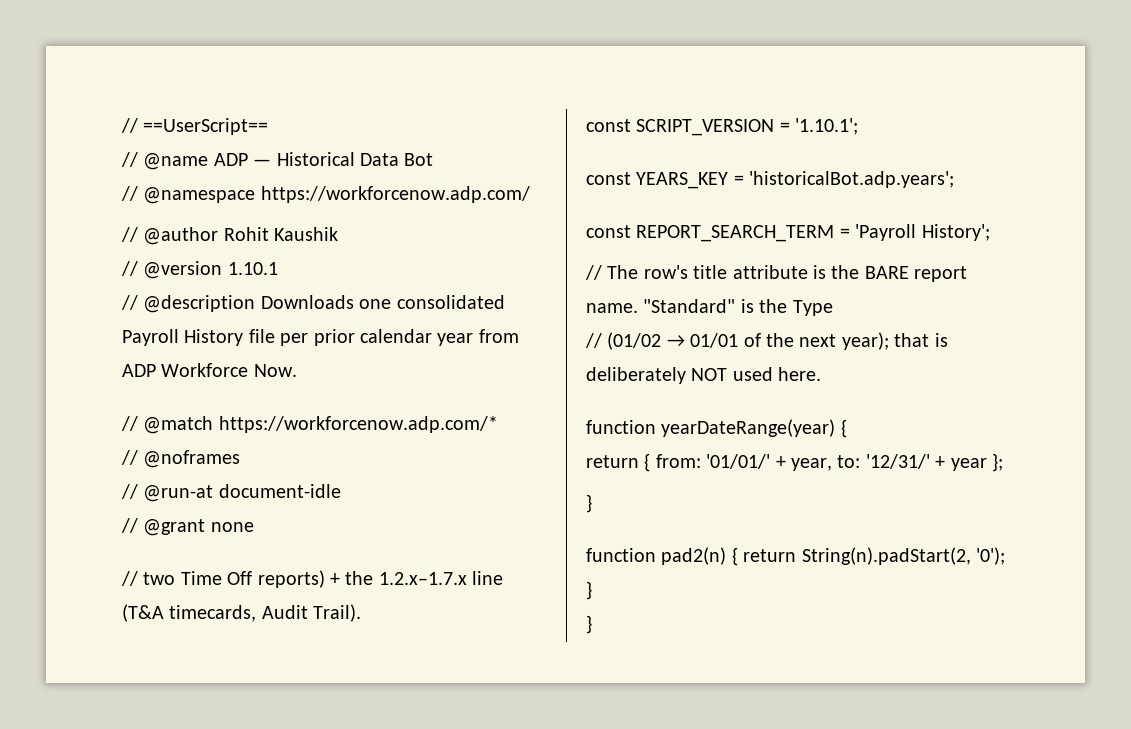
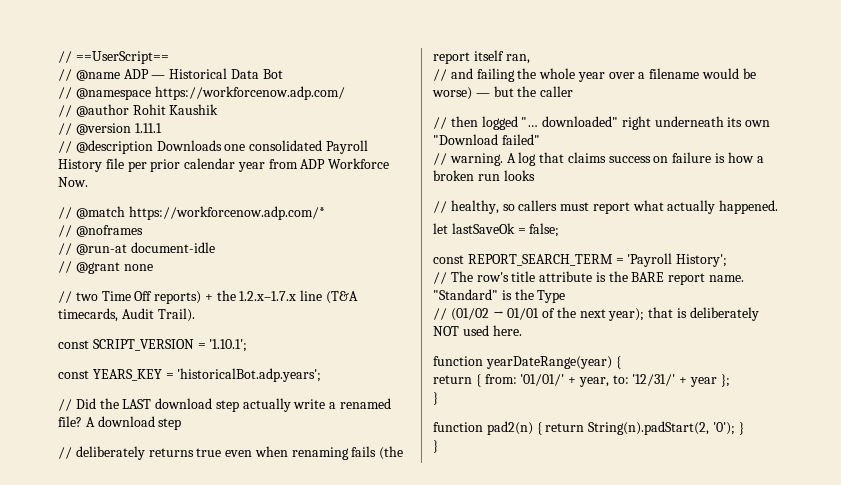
- // @version 1.10.1
+ // @version 1.11.1
+ // Did the LAST download step actually write a renamed file? A download step
+ // deliberately returns true even when renaming fails (the report itself ran,
+ // and failing the whole year over a filename would be worse) — but the caller
+ // then logged "… downloaded" right underneath its own "Download failed"
+ // warning. A log that claims success on failure is how a broken run looks
+ // healthy, so callers must report what actually happened.
+ let lastSaveOk = false;

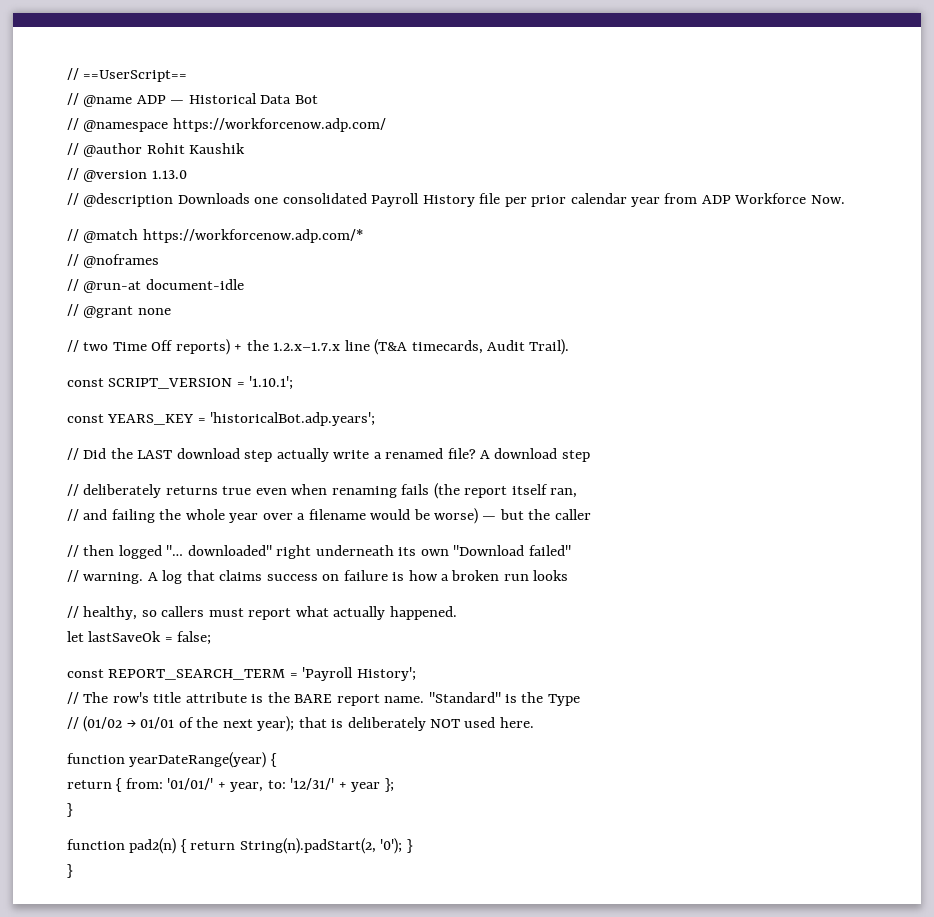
- // @version 1.11.1
+ // @version 1.13.0

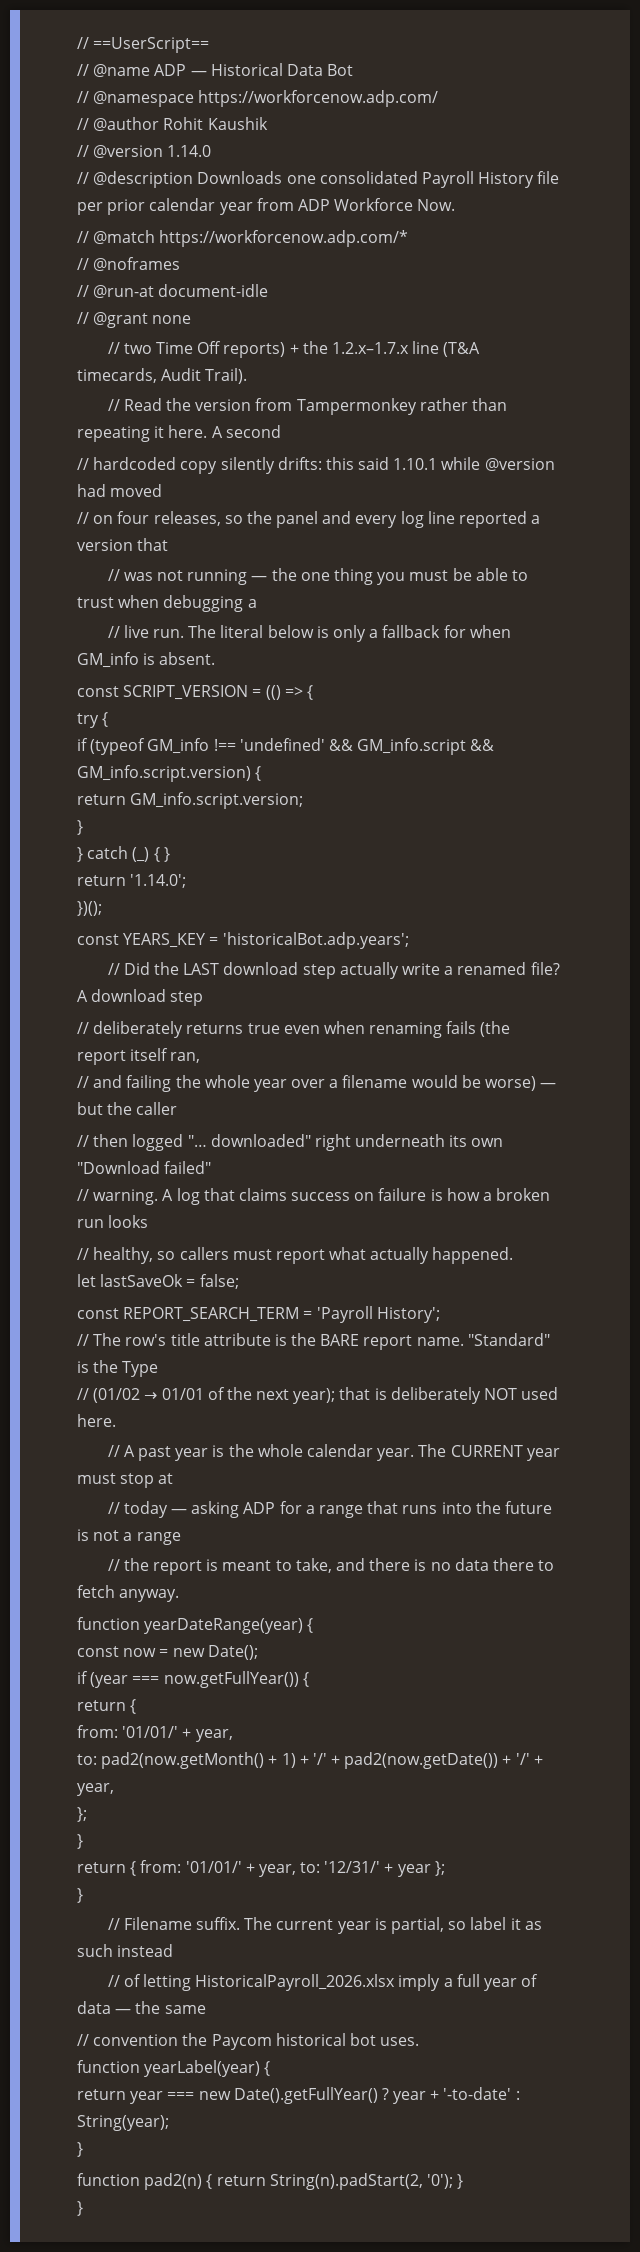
- // @version 1.13.0
+ // @version 1.14.0
- const SCRIPT_VERSION = '1.10.1';
+ // Read the version from Tampermonkey rather than repeating it here. A second
+ // hardcoded copy silently drifts: this said 1.10.1 while @version had moved
+ // on four releases, so the panel and every log line reported a version that
+ // was not running — the one thing you must be able to trust when debugging a
+ // live run. The literal below is only a fallback for when GM_info is absent.
+ const SCRIPT_VERSION = (() => {
+ try {
+ if (typeof GM_info !== 'undefined' && GM_info.script && GM_info.script.version) {
+ return GM_info.script.version;
+ }
+ } catch (_) { }
+ return '1.14.0';
+ })();
+ // A past year is the whole calendar year. The CURRENT year must stop at
+ // today — asking ADP for a range that runs into the future is not a range
+ // the report is meant to take, and there is no data there to fetch anyway.
  function yearDateRange(year) {
+ const now = new Date();
+ if (year === now.getFullYear()) {
+ return {
+ from: '01/01/' + year,
+ to: pad2(now.getMonth() + 1) + '/' + pad2(now.getDate()) + '/' + year,
+ };
+ }
+ // Filename suffix. The current year is partial, so label it as such instead
+ // of letting HistoricalPayroll_2026.xlsx imply a full year of data — the same
+ // convention the Paycom historical bot uses.
+ function yearLabel(year) {
+ return year === new Date().getFullYear() ? year + '-to-date' : String(year);
+ }

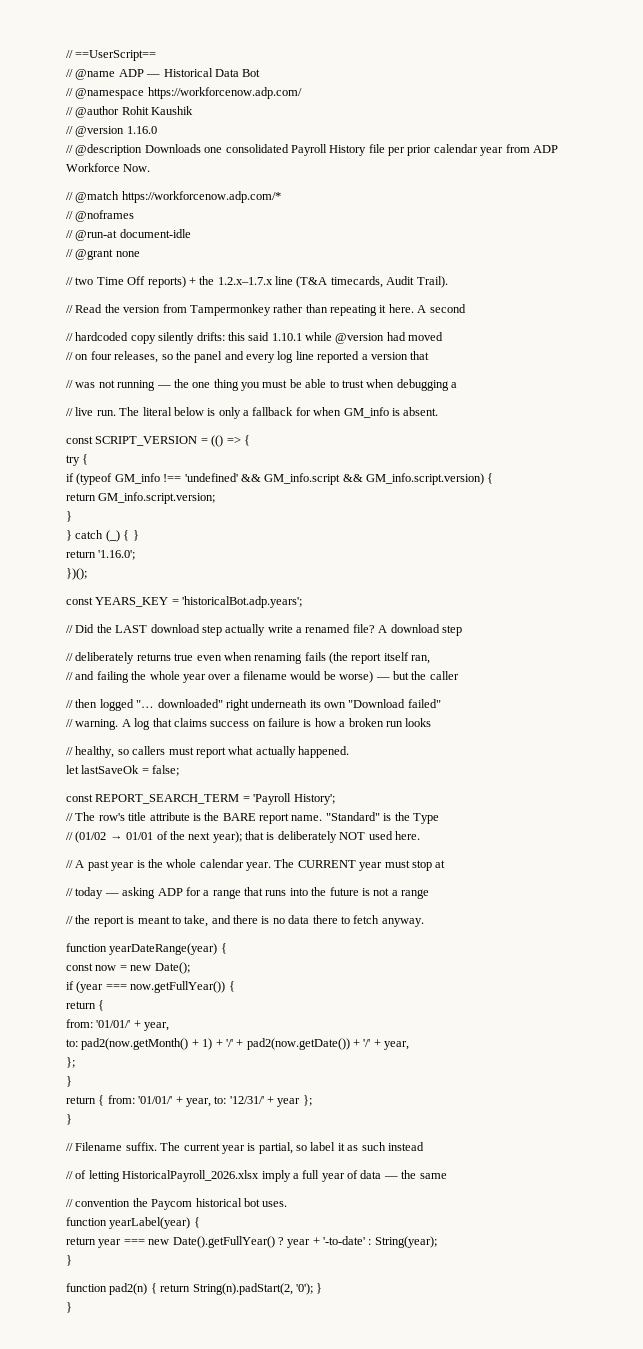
- // @version 1.14.0
+ // @version 1.16.0
- return '1.14.0';
+ return '1.16.0';

